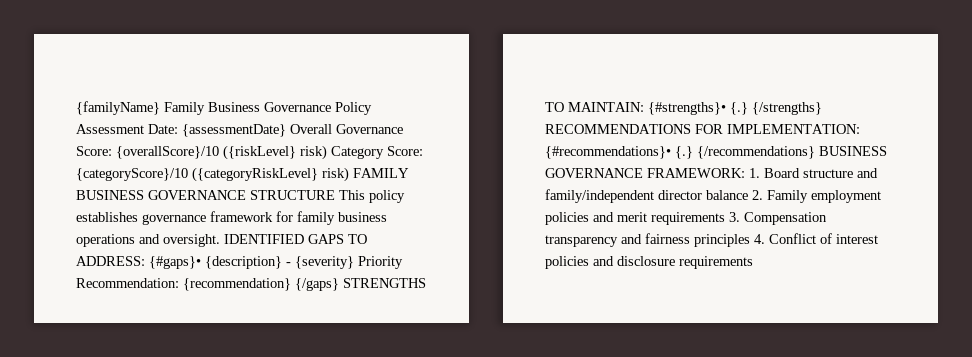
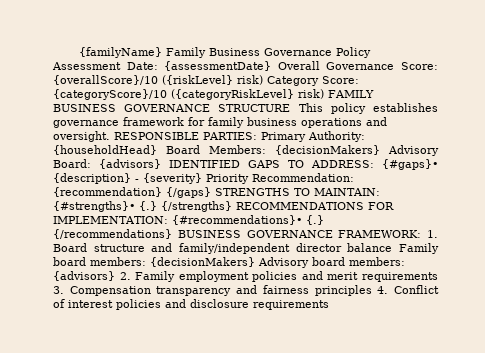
- IDENTIFIED GAPS TO ADDRESS: {#gaps}• {description} - {severity} Priority Recommendation: {recommendation} {/gaps} STRENGTHS TO MAINTAIN: {#strengths}• {.} {/strengths} RECOMMENDATIONS FOR IMPLEMENTATION: {#recommendations}• {.} {/recommendations} BUSINESS GOVERNANCE FRAMEWORK: 1. Board structure and family/independent director balance 2. Family employment policies and merit requirements 3. Compensation transparency and fairness principles 4. Conflict of interest policies and disclosure requirements
+ RESPONSIBLE PARTIES: Primary Authority: {householdHead} Board Members: {decisionMakers} Advisory Board: {advisors} IDENTIFIED GAPS TO ADDRESS: {#gaps}• {description} - {severity} Priority Recommendation: {recommendation} {/gaps} STRENGTHS TO MAINTAIN: {#strengths}• {.} {/strengths} RECOMMENDATIONS FOR IMPLEMENTATION: {#recommendations}• {.} {/recommendations} BUSINESS GOVERNANCE FRAMEWORK: 1. Board structure and family/independent director balance Family board members: {decisionMakers} Advisory board members: {advisors} 2. Family employment policies and merit requirements 3. Compensation transparency and fairness principles 4. Conflict of interest policies and disclosure requirements

